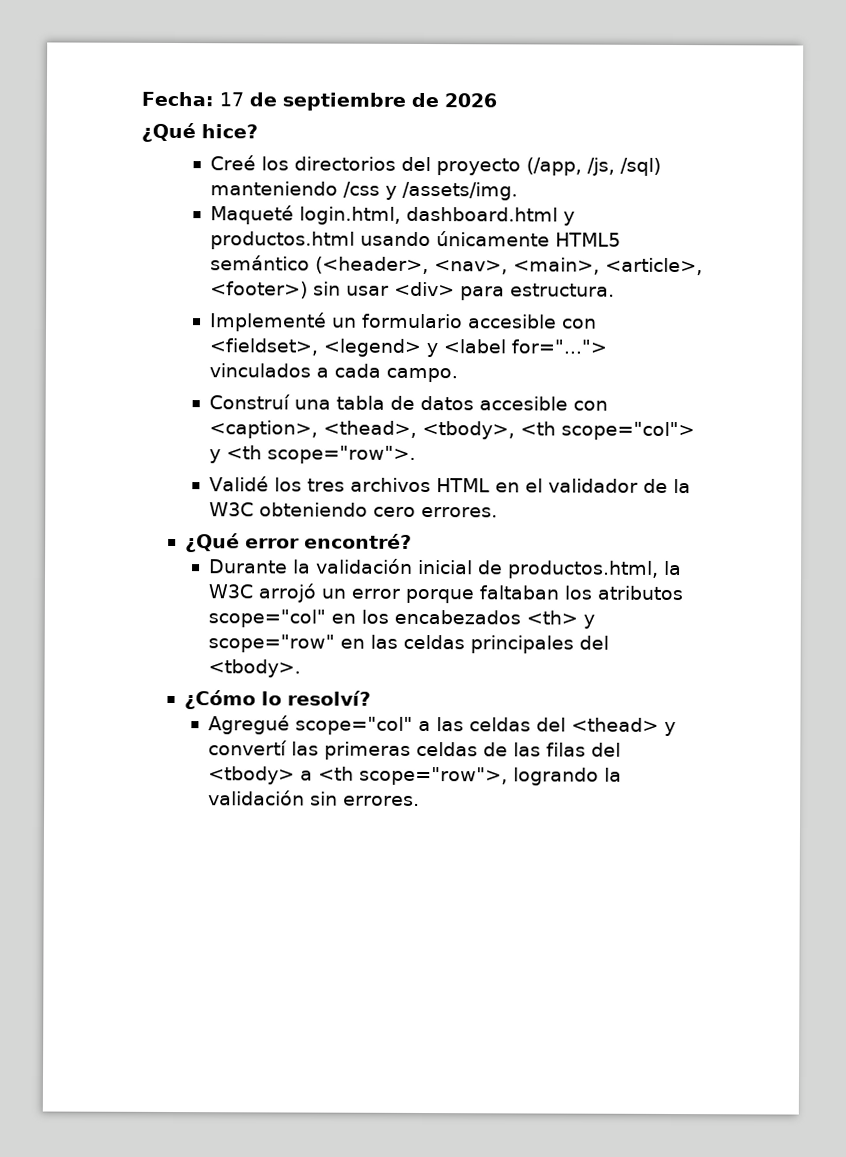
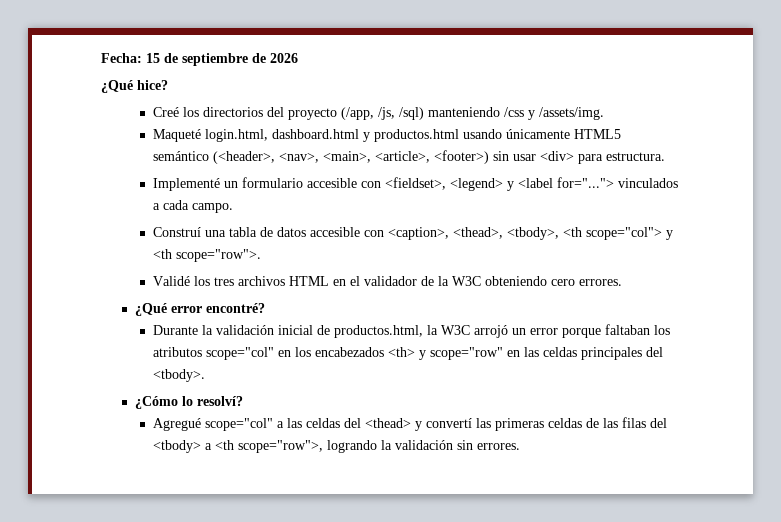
- Fecha: 17 de septiembre de 2026
+ Fecha: 15 de septiembre de 2026

